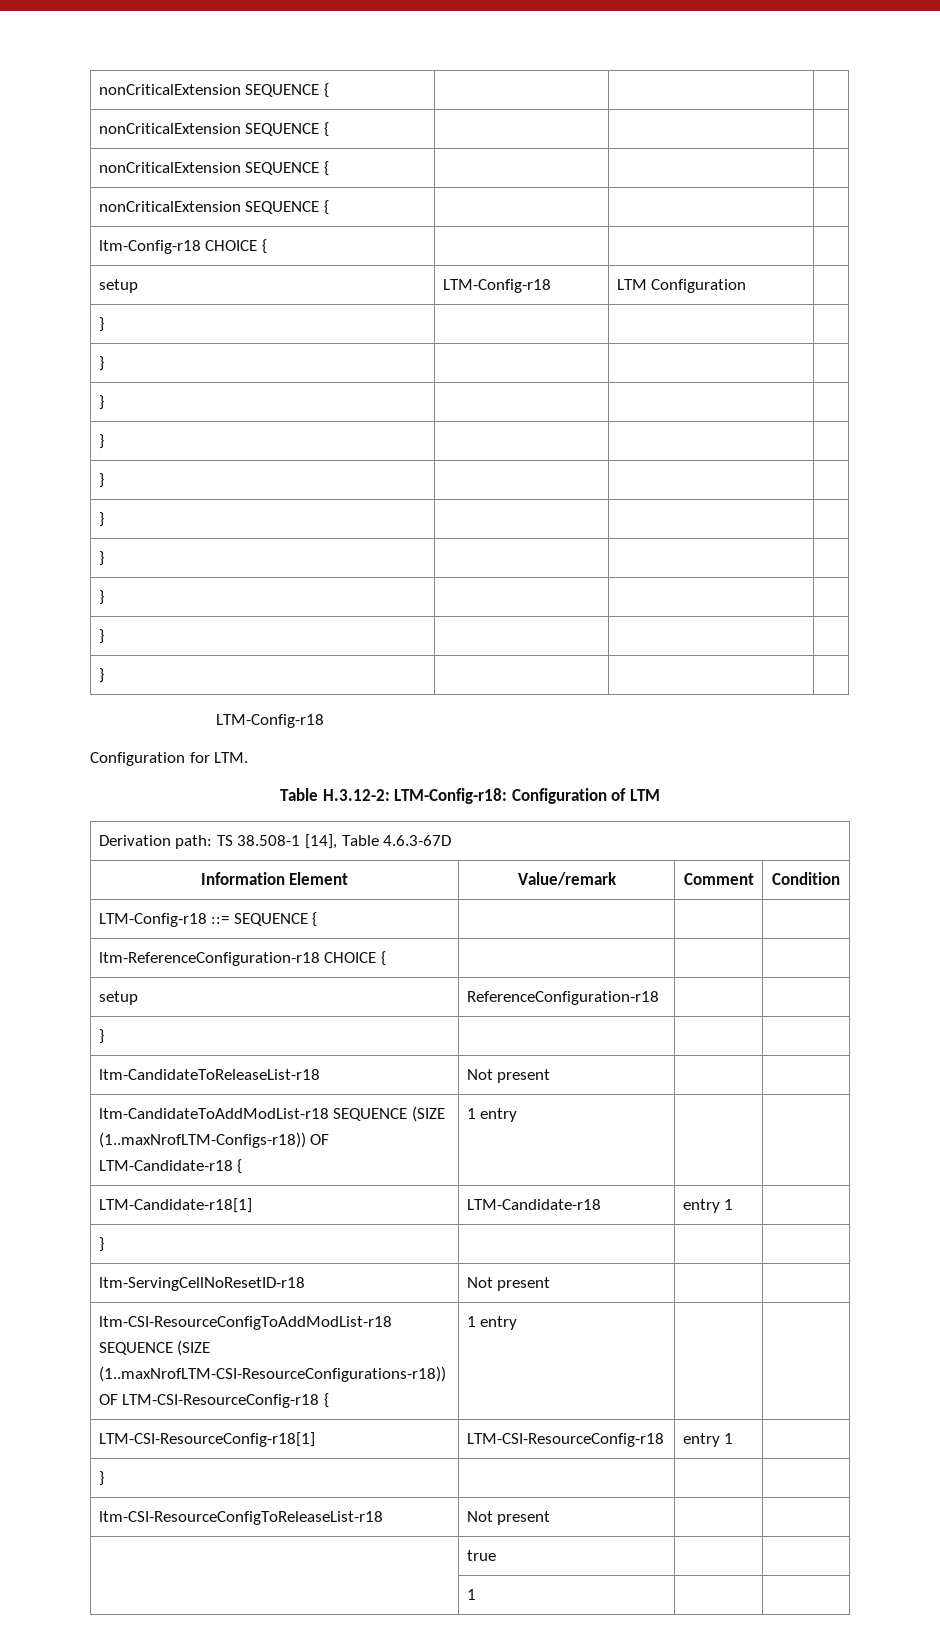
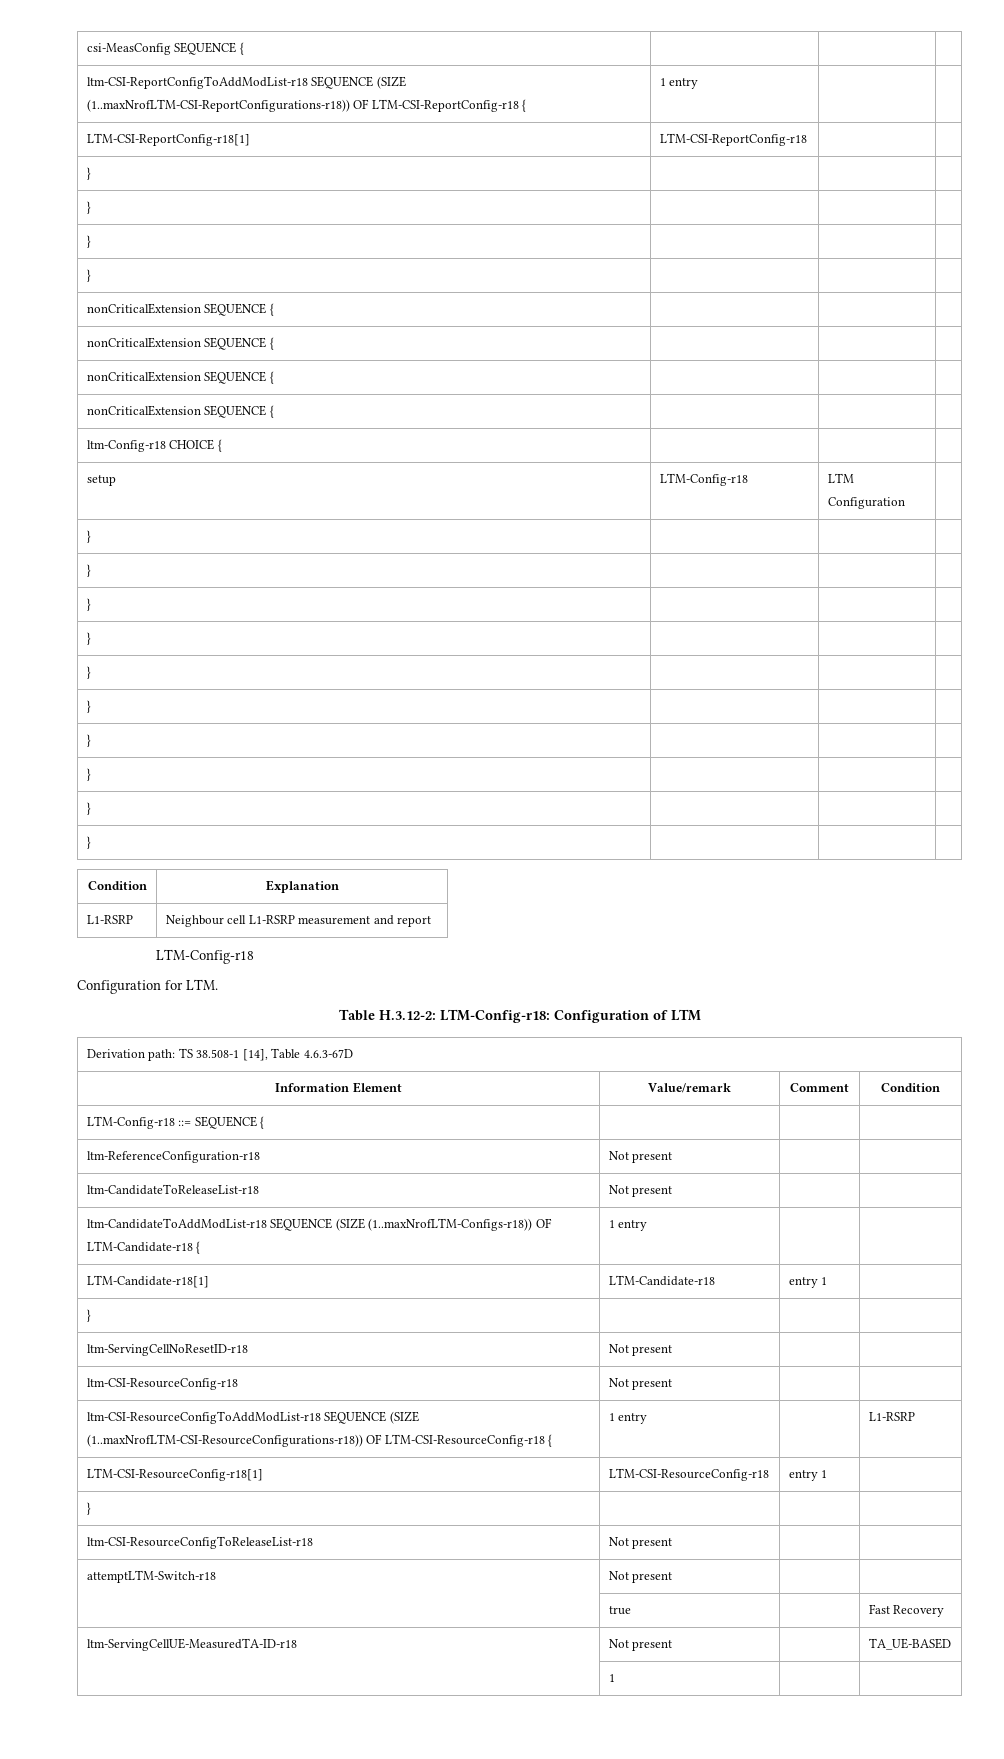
+ csi-MeasConfig SEQUENCE { | | |
+ ltm-CSI-ReportConfigToAddModList-r18 SEQUENCE (SIZE (1..maxNrofLTM-CSI-ReportConfigurations-r18)) OF LTM-CSI-ReportConfig-r18 { | 1 entry | |
+ LTM-CSI-ReportConfig-r18[1] | LTM-CSI-ReportConfig-r18 | |
+ } | | |
+ } | | |
+ } | | |
+ } | | |
+ Condition | Explanation
+ L1-RSRP | Neighbour cell L1-RSRP measurement and report
- ltm-ReferenceConfiguration-r18 CHOICE { | | |
- setup | ReferenceConfiguration-r18 | |
- } | | |
+ ltm-ReferenceConfiguration-r18 | Not present | |
+ ltm-CSI-ResourceConfig-r18 | Not present | |
- ltm-CSI-ResourceConfigToAddModList-r18 SEQUENCE (SIZE (1..maxNrofLTM-CSI-ResourceConfigurations-r18)) OF LTM-CSI-ResourceConfig-r18 { | 1 entry | |
+ ltm-CSI-ResourceConfigToAddModList-r18 SEQUENCE (SIZE (1..maxNrofLTM-CSI-ResourceConfigurations-r18)) OF LTM-CSI-ResourceConfig-r18 { | 1 entry | | L1-RSRP
- | true | |
+ attemptLTM-Switch-r18 | Not present | |
+ | true | | Fast Recovery
+ ltm-ServingCellUE-MeasuredTA-ID-r18 | Not present | | TA_UE-BASED

